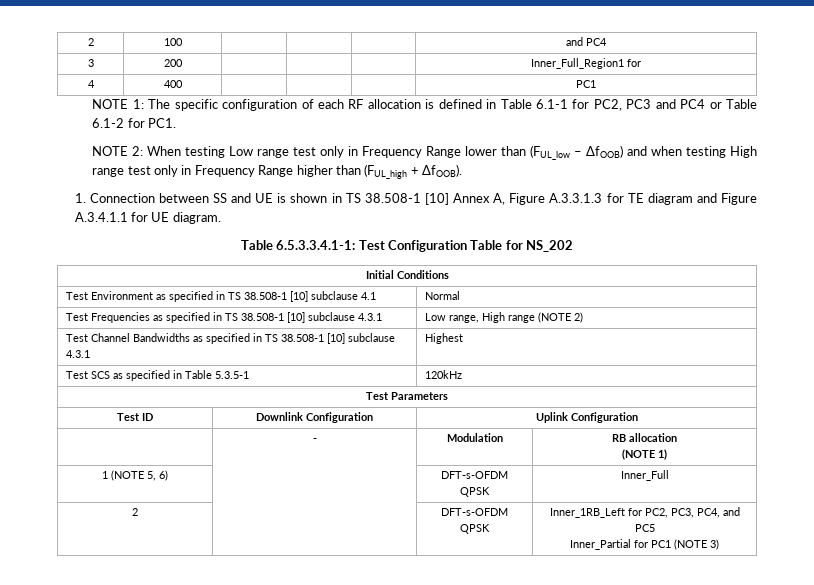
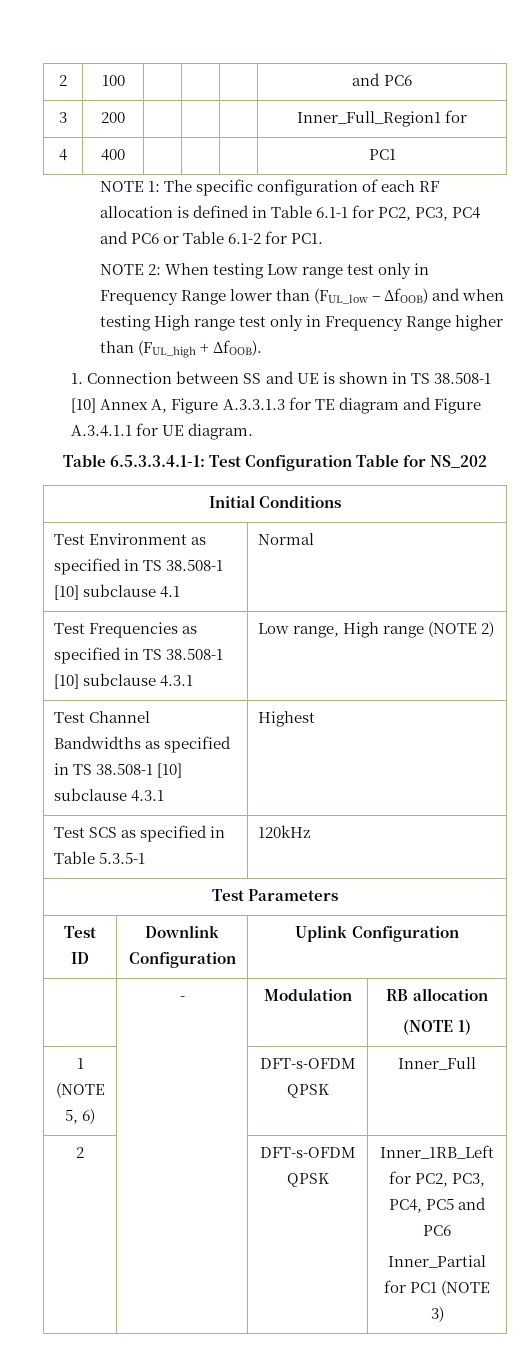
- 2 | 100 | | | | and PC4
+ 2 | 100 | | | | and PC6
- NOTE 1: The specific configuration of each RF allocation is defined in Table 6.1-1 for PC2, PC3 and PC4 or Table 6.1-2 for PC1.
+ NOTE 1: The specific configuration of each RF allocation is defined in Table 6.1-1 for PC2, PC3, PC4 and PC6 or Table 6.1-2 for PC1.
- 2 | | DFT-s-OFDM QPSK | Inner_1RB_Left for PC2, PC3, PC4, and PC5
+ 2 | | DFT-s-OFDM QPSK | Inner_1RB_Left for PC2, PC3, PC4, PC5 and PC6

